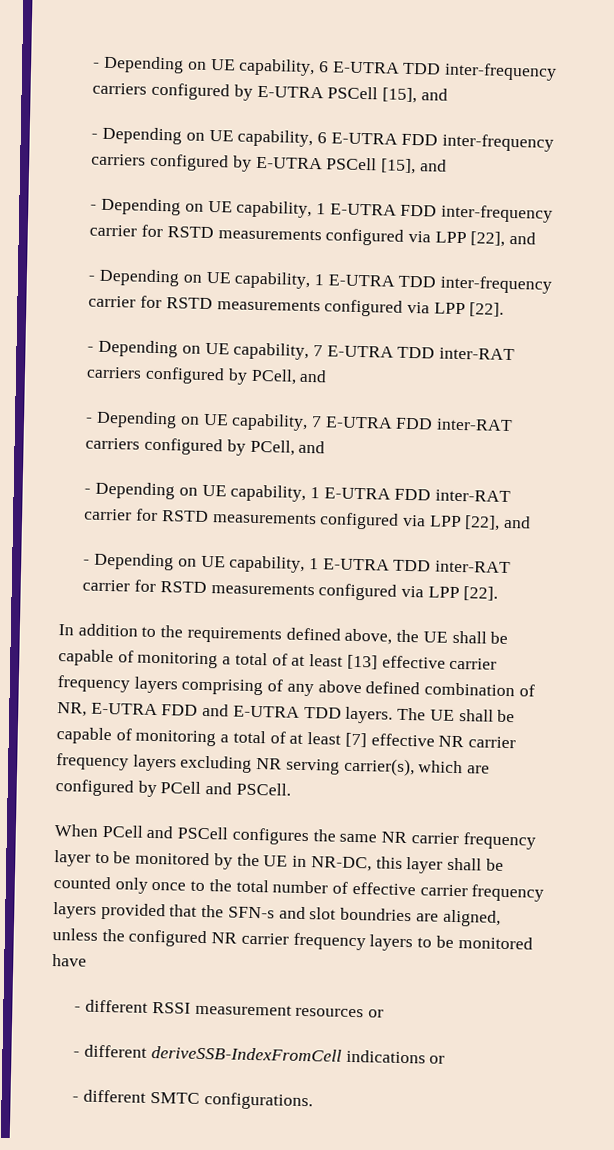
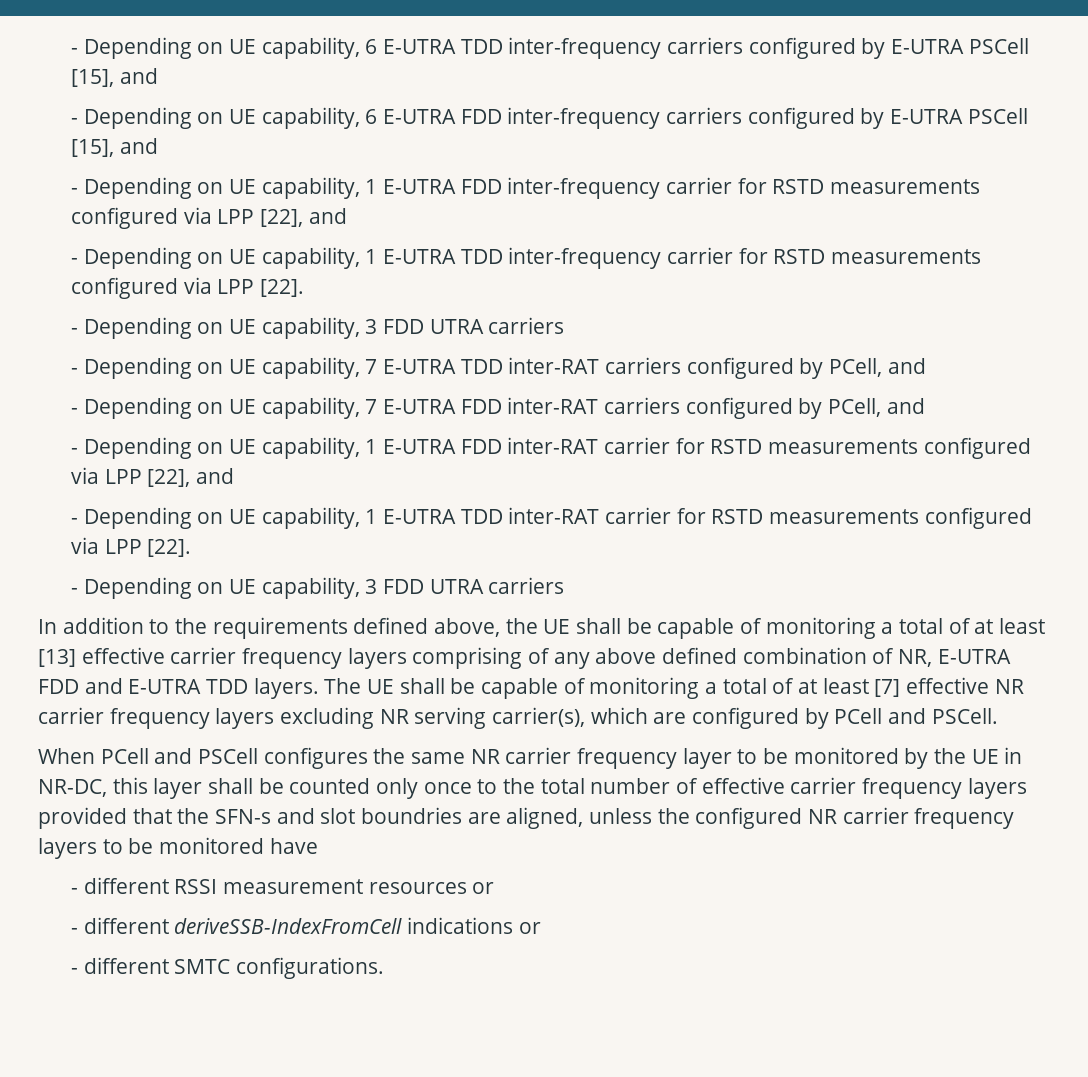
  - Depending on UE capability, 1 E-UTRA TDD inter-frequency carrier for RSTD measurements configured via LPP [22].
+ - Depending on UE capability, 3 FDD UTRA carriers
  - Depending on UE capability, 1 E-UTRA TDD inter-RAT carrier for RSTD measurements configured via LPP [22].
+ - Depending on UE capability, 3 FDD UTRA carriers

